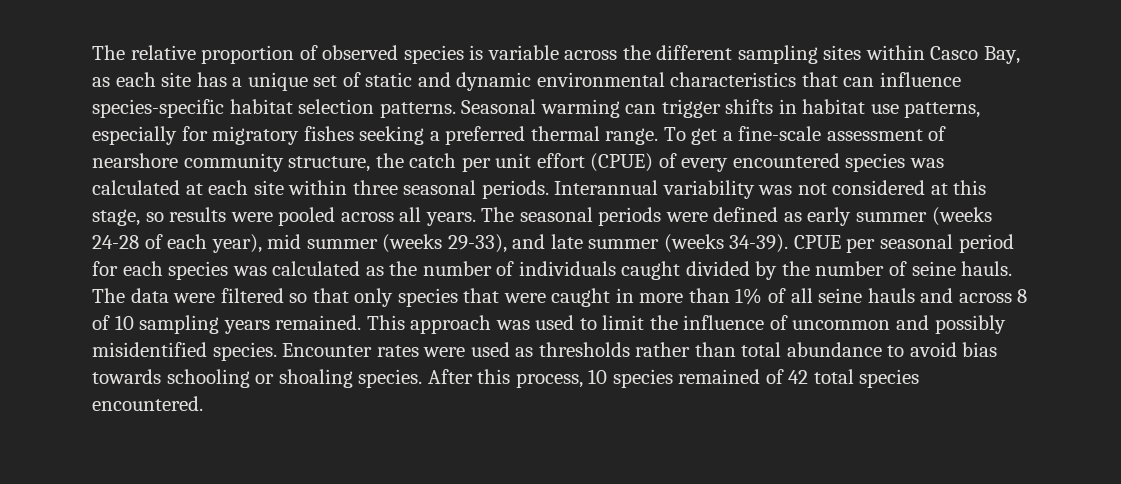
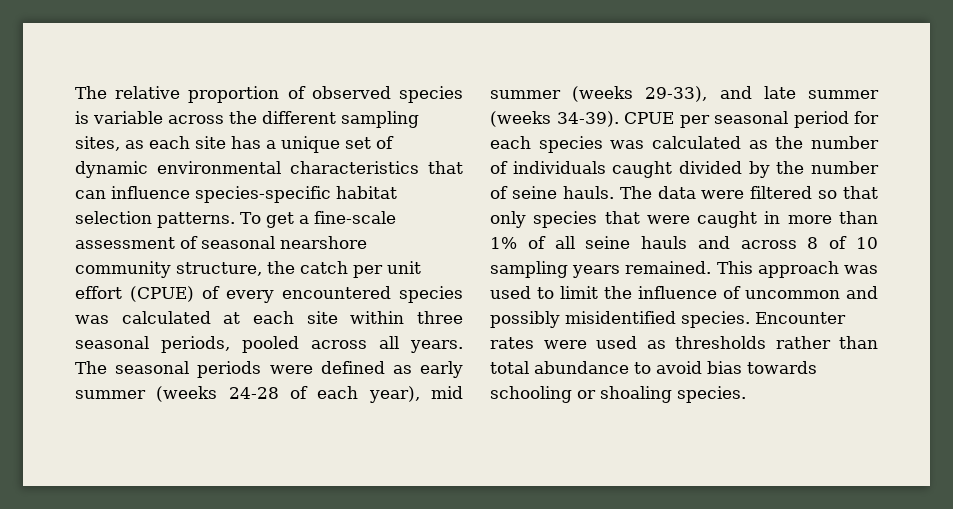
- The relative proportion of observed species is variable across the different sampling sites within Casco Bay, as each site has a unique set of static and dynamic environmental characteristics that can influence species-specific habitat selection patterns.
+ The relative proportion of observed species is variable across the different sampling sites, as each site has a unique set of dynamic environmental characteristics that can influence species-specific habitat selection patterns.
- Seasonal warming can trigger shifts in habitat use patterns, especially for migratory fishes seeking a preferred thermal range.
- To get a fine-scale assessment of nearshore community structure, the catch per unit effort (CPUE) of every encountered species was calculated at each site within three seasonal periods. Interannual variability was not considered at this stage, so results were pooled across all years.
+ To get a fine-scale assessment of seasonal nearshore community structure, the catch per unit effort (CPUE) of every encountered species was calculated at each site within three seasonal periods, pooled across all years.
- After this process, 10 species remained of 42 total species encountered.

